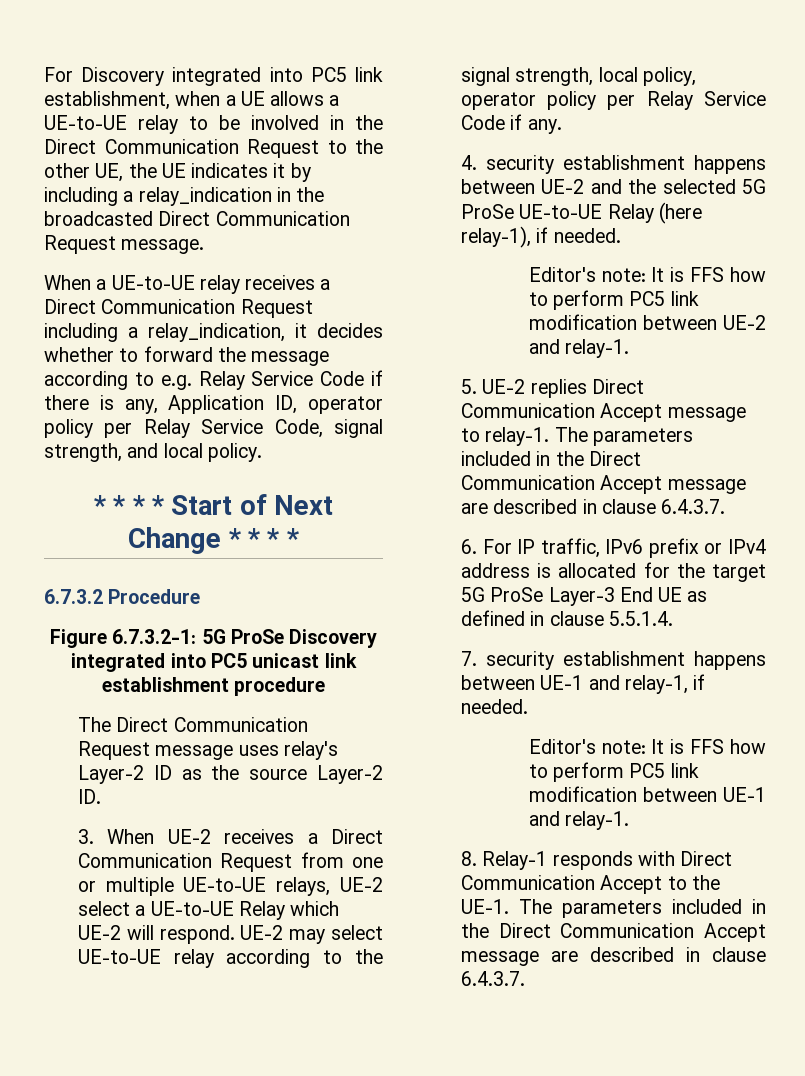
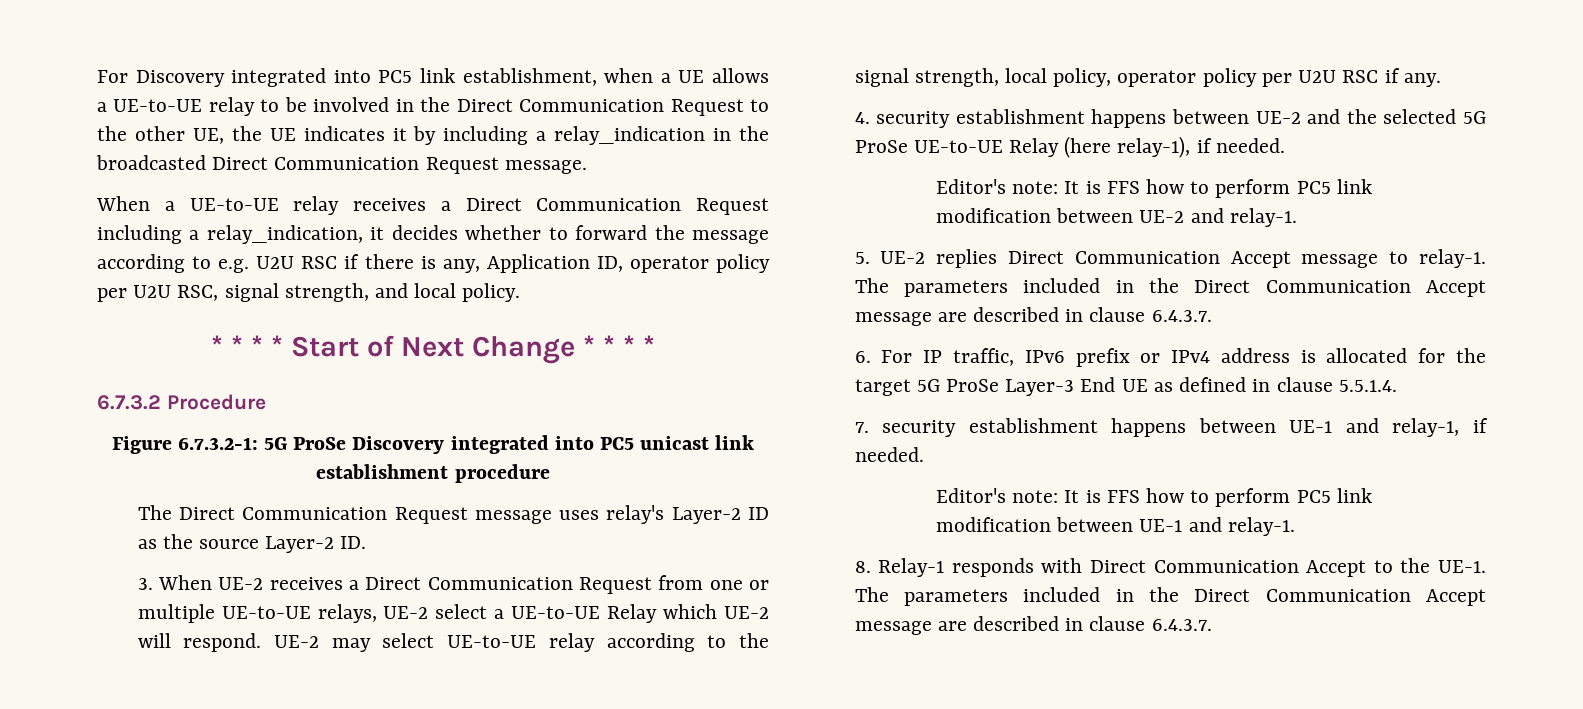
- When a UE-to-UE relay receives a Direct Communication Request including a relay_indication, it decides whether to forward the message according to e.g. Relay Service Code if there is any, Application ID, operator policy per Relay Service Code, signal strength, and local policy.
+ When a UE-to-UE relay receives a Direct Communication Request including a relay_indication, it decides whether to forward the message according to e.g. U2U RSC if there is any, Application ID, operator policy per U2U RSC, signal strength, and local policy.
- UE-2 may select UE-to-UE relay according to the signal strength, local policy, operator policy per Relay Service Code if any.
+ UE-2 may select UE-to-UE relay according to the signal strength, local policy, operator policy per U2U RSC if any.

